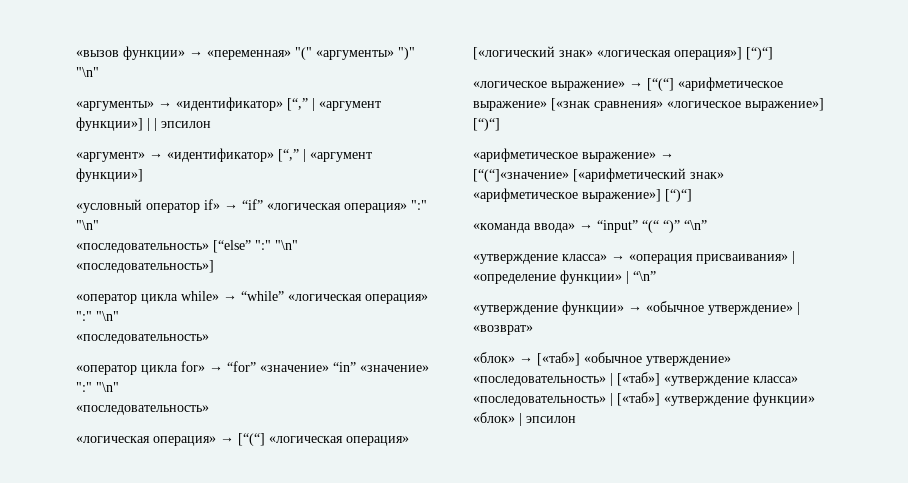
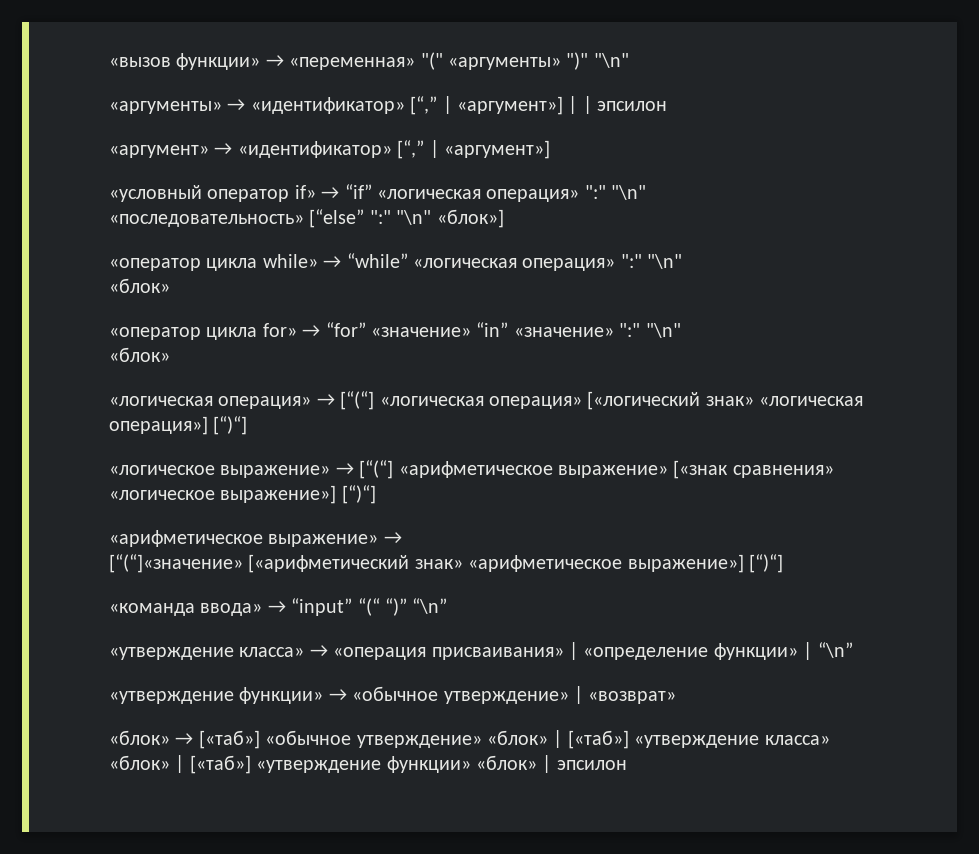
- «аргументы» → «идентификатор» [“,” | «аргумент функции»] | | эпсилон
+ «аргументы» → «идентификатор» [“,” | «аргумент»] | | эпсилон
- «аргумент» → «идентификатор» [“,” | «аргумент функции»]
+ «аргумент» → «идентификатор» [“,” | «аргумент»]
- «последовательность» [“else” ":" "\n" «последовательность»]
+ «последовательность» [“else” ":" "\n" «блок»]
  «оператор цикла while» → “while” «логическая операция» ":" "\n"
- «последовательность»
+ «блок»
  «оператор цикла for» → “for” «значение» “in” «значение» ":" "\n"
- «последовательность»
+ «блок»
- «блок» → [«таб»] «обычное утверждение» «последовательность» | [«таб»] «утверждение класса» «последовательность» | [«таб»] «утверждение функции» «блок» | эпсилон
+ «блок» → [«таб»] «обычное утверждение» «блок» | [«таб»] «утверждение класса» «блок» | [«таб»] «утверждение функции» «блок» | эпсилон

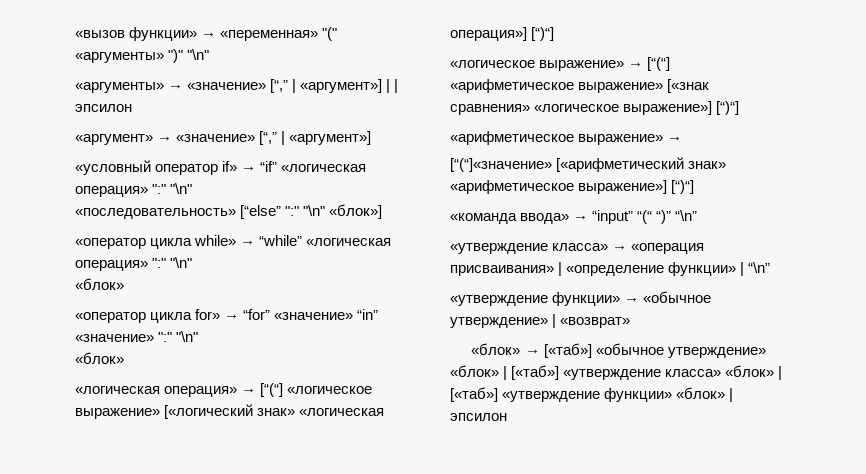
- «аргументы» → «идентификатор» [“,” | «аргумент»] | | эпсилон
+ «аргументы» → «значение» [“,” | «аргумент»] | | эпсилон
- «аргумент» → «идентификатор» [“,” | «аргумент»]
+ «аргумент» → «значение» [“,” | «аргумент»]
- «логическая операция» → [“(“] «логическая операция» [«логический знак» «логическая операция»] [“)“]
+ «логическая операция» → [“(“] «логическое выражение» [«логический знак» «логическая операция»] [“)“]

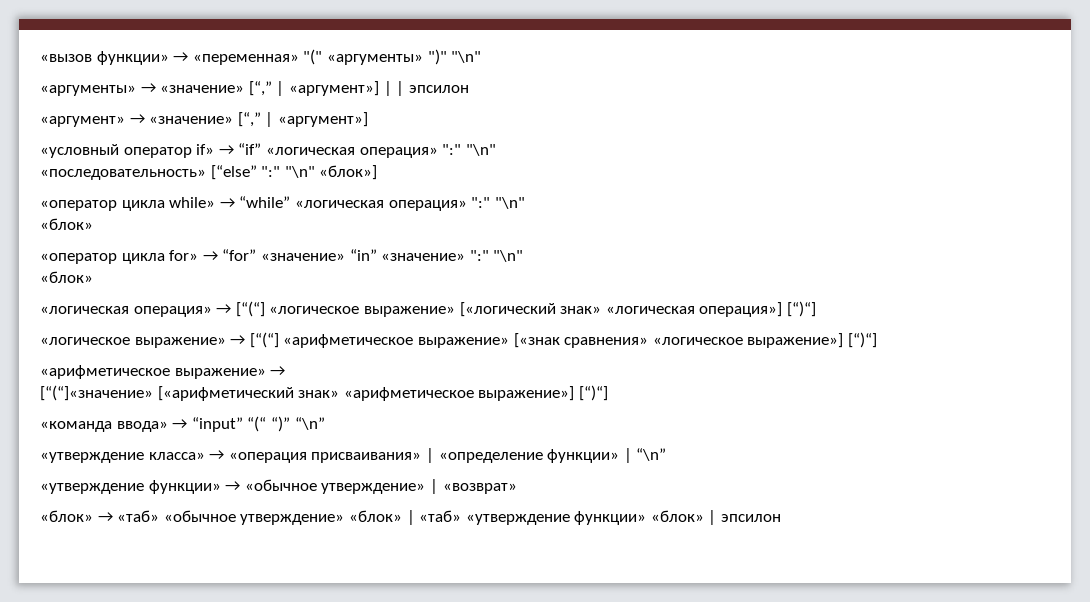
- «блок» → [«таб»] «обычное утверждение» «блок» | [«таб»] «утверждение класса» «блок» | [«таб»] «утверждение функции» «блок» | эпсилон
+ «блок» → «таб» «обычное утверждение» «блок» | «таб» «утверждение функции» «блок» | эпсилон

